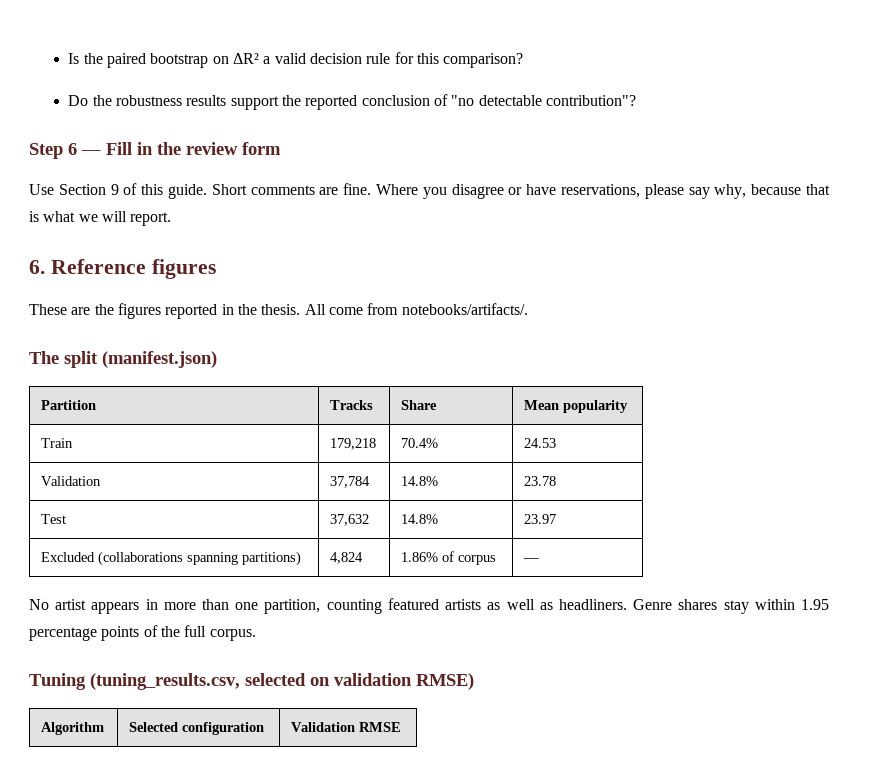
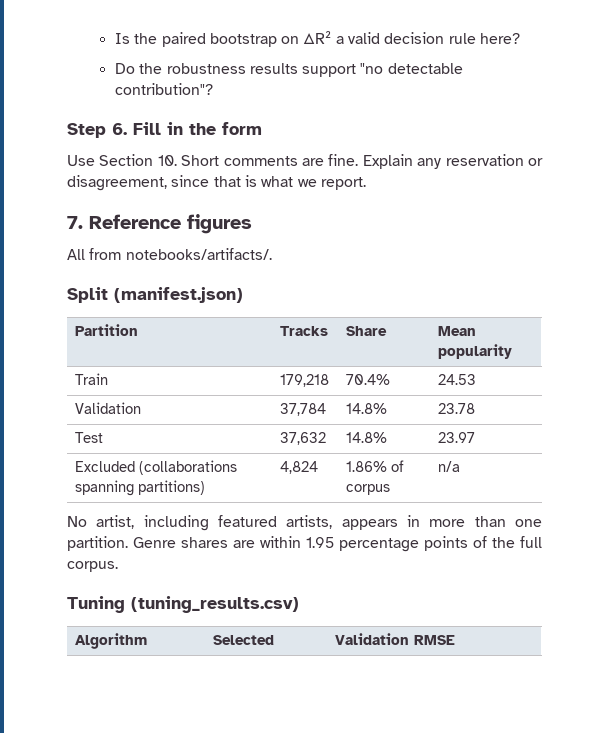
- Is the paired bootstrap on ΔR² a valid decision rule for this comparison?
+ Is the paired bootstrap on ΔR² a valid decision rule here?
- Do the robustness results support the reported conclusion of "no detectable contribution"?
+ Do the robustness results support "no detectable contribution"?
- Step 6 — Fill in the review form
+ Step 6. Fill in the form
- Use Section 9 of this guide. Short comments are fine. Where you disagree or have reservations, please say why, because that is what we will report.
+ Use Section 10. Short comments are fine. Explain any reservation or disagreement, since that is what we report.
- 6. Reference figures
+ 7. Reference figures
- These are the figures reported in the thesis. All come from notebooks/artifacts/.
+ All from notebooks/artifacts/.
- The split (manifest.json)
+ Split (manifest.json)
- Excluded (collaborations spanning partitions) | 4,824 | 1.86% of corpus | —
+ Excluded (collaborations spanning partitions) | 4,824 | 1.86% of corpus | n/a
- No artist appears in more than one partition, counting featured artists as well as headliners.
+ No artist, including featured artists, appears in more than one partition.
- Genre shares stay within 1.95 percentage points of the full corpus.
+ Genre shares are within 1.95 percentage points of the full corpus.
- Tuning (tuning_results.csv, selected on validation RMSE)
+ Tuning (tuning_results.csv)
- Algorithm | Selected configuration | Validation RMSE
+ Algorithm | Selected | Validation RMSE

